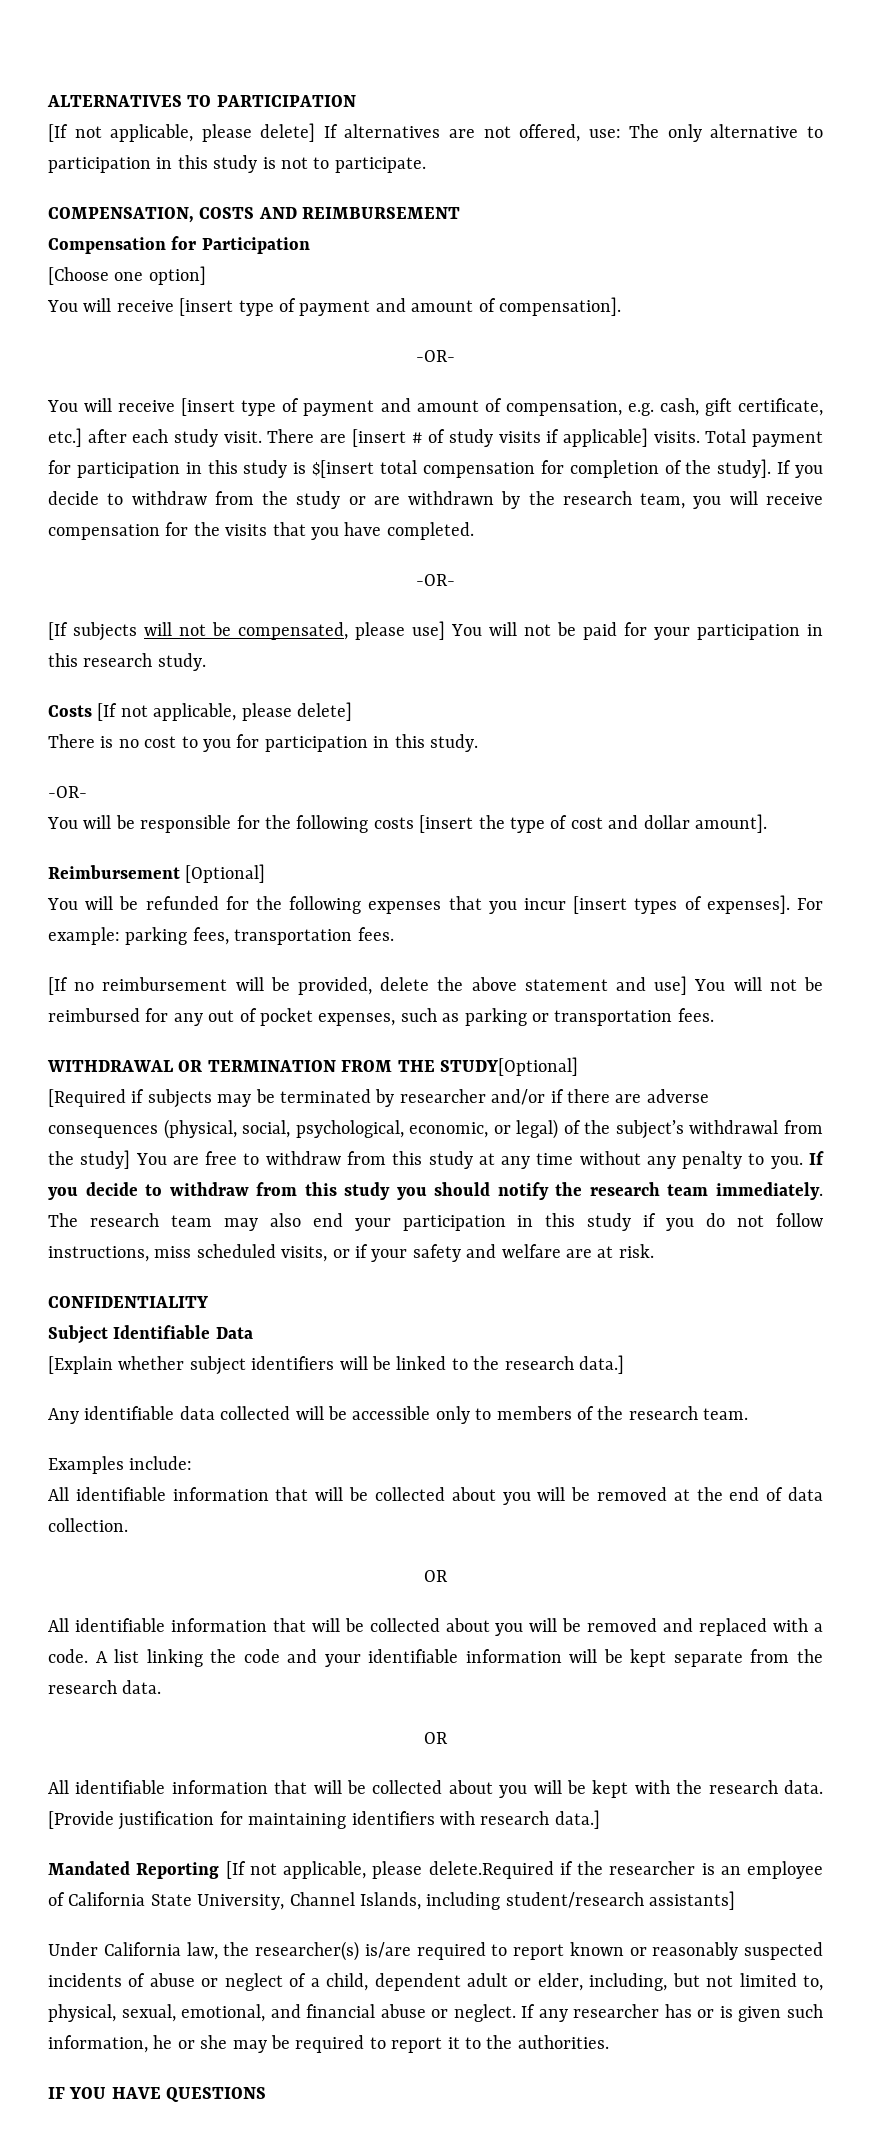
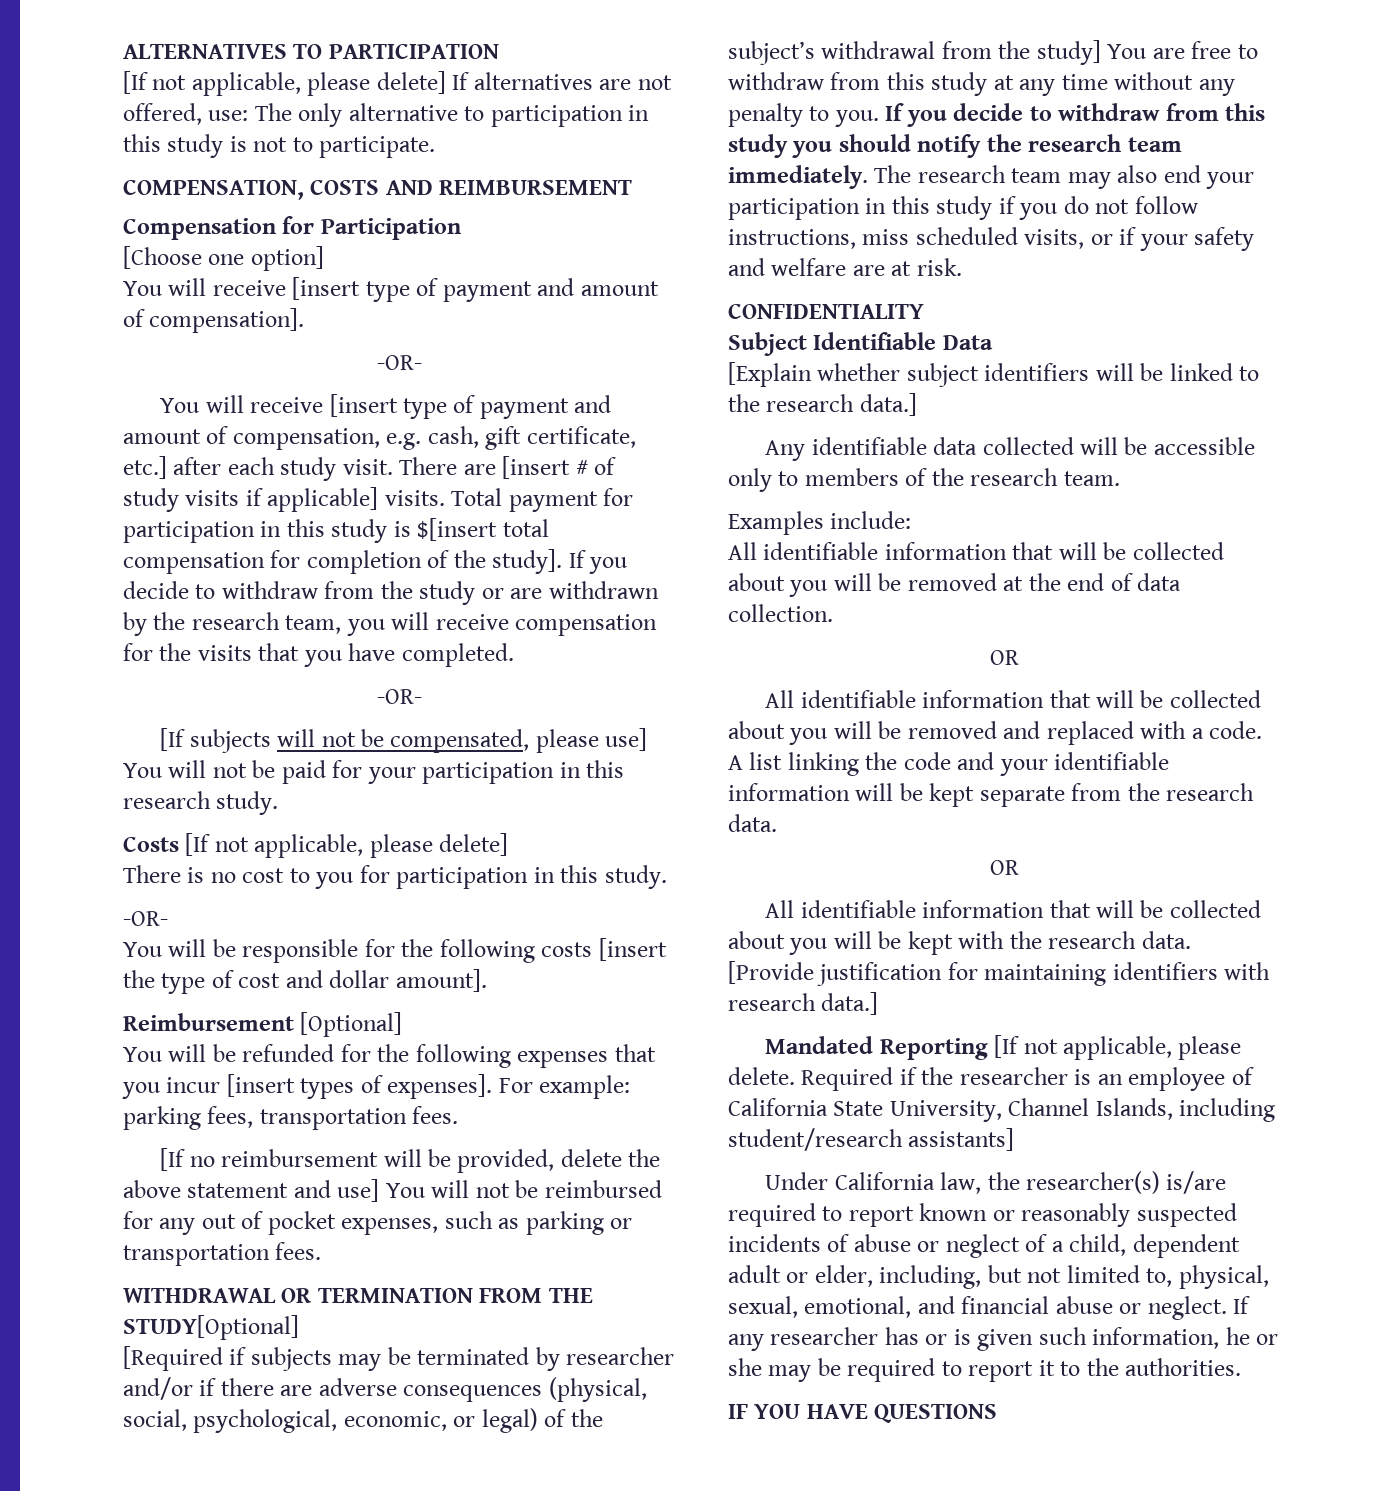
- Mandated Reporting [If not applicable, please delete.Required if the researcher is an employee of California State University, Channel Islands, including student/research assistants]
+ Mandated Reporting [If not applicable, please delete. Required if the researcher is an employee of California State University, Channel Islands, including student/research assistants]

